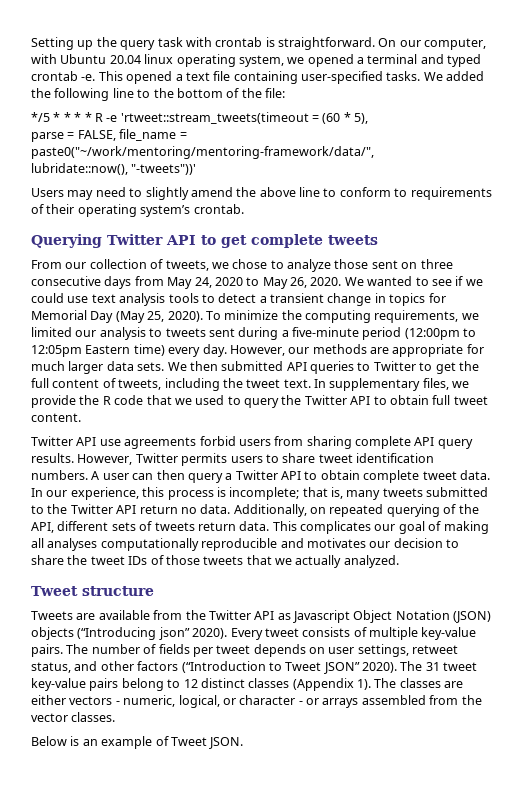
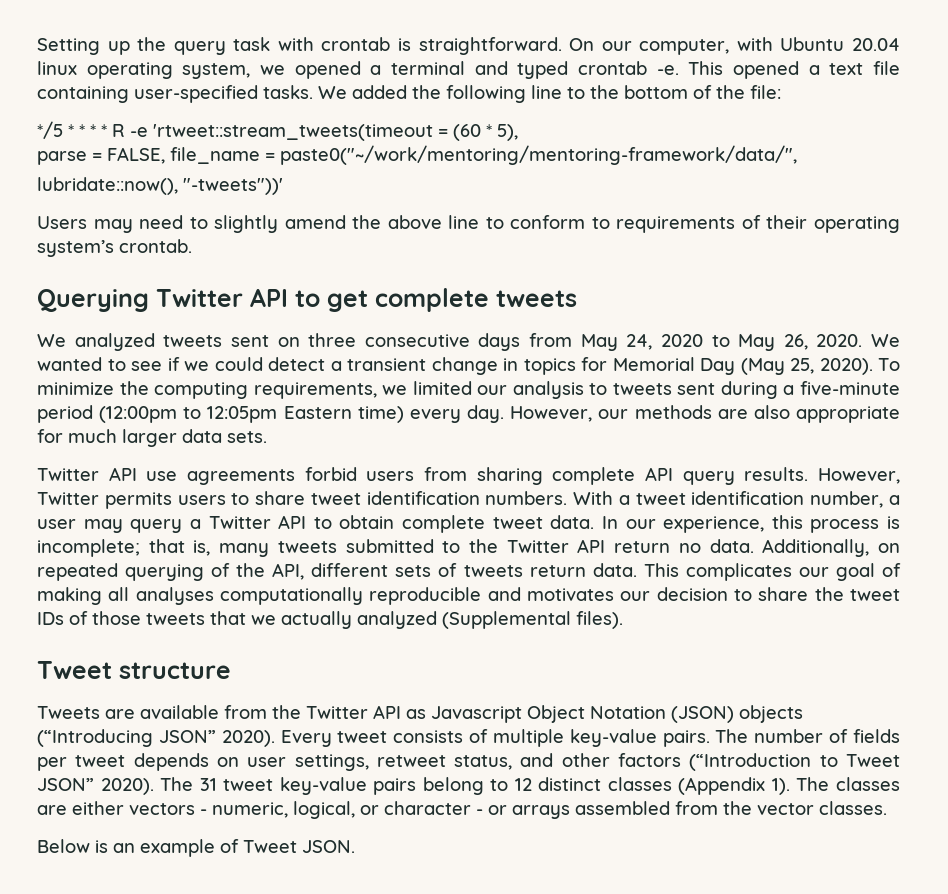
- From our collection of tweets, we chose to analyze those sent on three consecutive days from May 24, 2020 to May 26, 2020.
+ We analyzed tweets sent on three consecutive days from May 24, 2020 to May 26, 2020.
- We wanted to see if we could use text analysis tools to detect a transient change in topics for Memorial Day (May 25, 2020).
+ We wanted to see if we could detect a transient change in topics for Memorial Day (May 25, 2020).
- However, our methods are appropriate for much larger data sets. We then submitted API queries to Twitter to get the full content of tweets, including the tweet text. In supplementary files, we provide the R code that we used to query the Twitter API to obtain full tweet content.
+ However, our methods are also appropriate for much larger data sets.
- A user can then query a Twitter API to obtain complete tweet data.
+ With a tweet identification number, a user may query a Twitter API to obtain complete tweet data.
- This complicates our goal of making all analyses computationally reproducible and motivates our decision to share the tweet IDs of those tweets that we actually analyzed.
+ This complicates our goal of making all analyses computationally reproducible and motivates our decision to share the tweet IDs of those tweets that we actually analyzed (Supplemental files).
- Tweets are available from the Twitter API as Javascript Object Notation (JSON) objects (“Introducing json” 2020).
+ Tweets are available from the Twitter API as Javascript Object Notation (JSON) objects (“Introducing JSON” 2020).

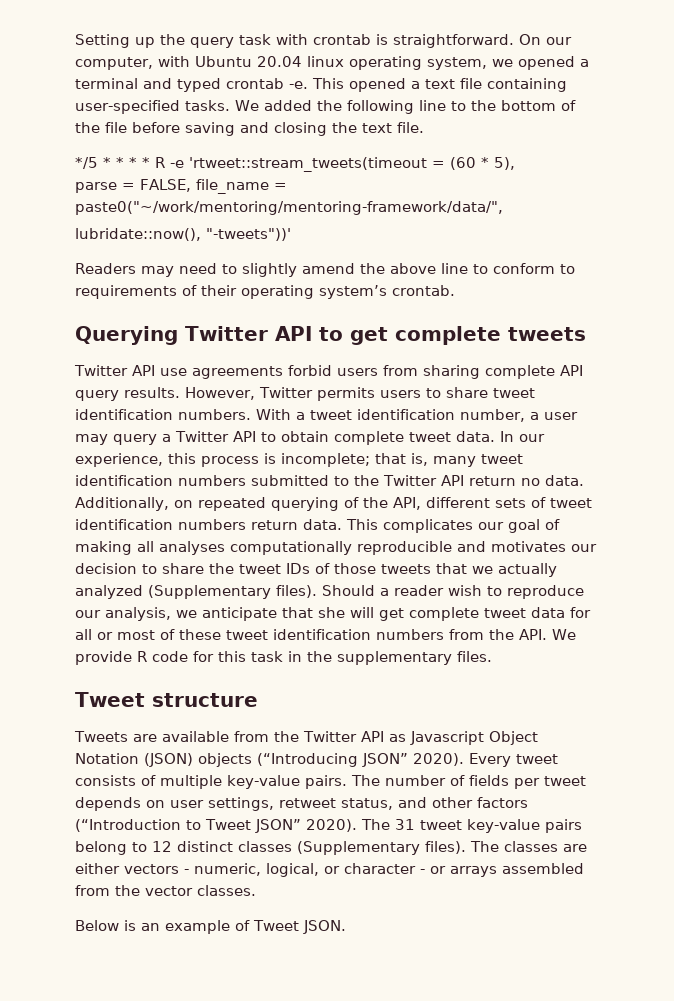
- We added the following line to the bottom of the file:
+ We added the following line to the bottom of the file before saving and closing the text file.
- Users may need to slightly amend the above line to conform to requirements of their operating system’s crontab.
+ Readers may need to slightly amend the above line to conform to requirements of their operating system’s crontab.
- We analyzed tweets sent on three consecutive days from May 24, 2020 to May 26, 2020. We wanted to see if we could detect a transient change in topics for Memorial Day (May 25, 2020). To minimize the computing requirements, we limited our analysis to tweets sent during a five-minute period (12:00pm to 12:05pm Eastern time) every day. However, our methods are also appropriate for much larger data sets.
- In our experience, this process is incomplete; that is, many tweets submitted to the Twitter API return no data.
+ In our experience, this process is incomplete; that is, many tweet identification numbers submitted to the Twitter API return no data.
- Additionally, on repeated querying of the API, different sets of tweets return data.
+ Additionally, on repeated querying of the API, different sets of tweet identification numbers return data.
- This complicates our goal of making all analyses computationally reproducible and motivates our decision to share the tweet IDs of those tweets that we actually analyzed (Supplemental files).
+ This complicates our goal of making all analyses computationally reproducible and motivates our decision to share the tweet IDs of those tweets that we actually analyzed (Supplementary files). Should a reader wish to reproduce our analysis, we anticipate that she will get complete tweet data for all or most of these tweet identification numbers from the API. We provide R code for this task in the supplementary files.
- The 31 tweet key-value pairs belong to 12 distinct classes (Appendix 1).
+ The 31 tweet key-value pairs belong to 12 distinct classes (Supplementary files).

